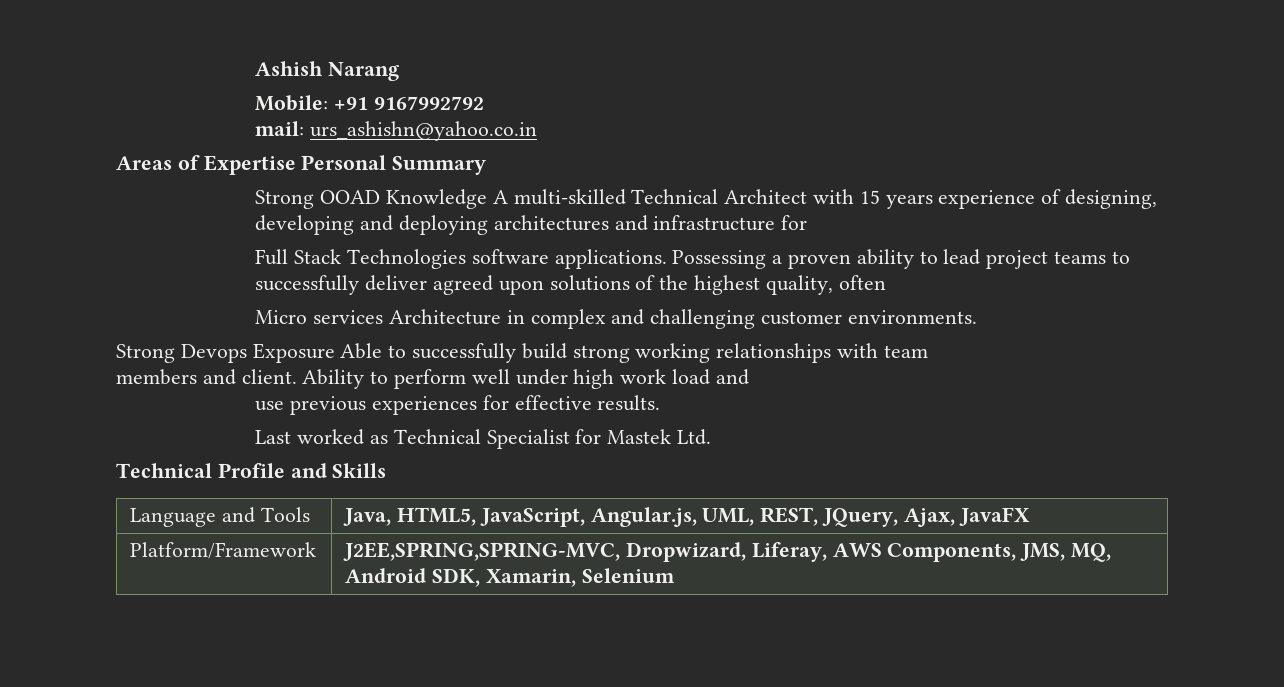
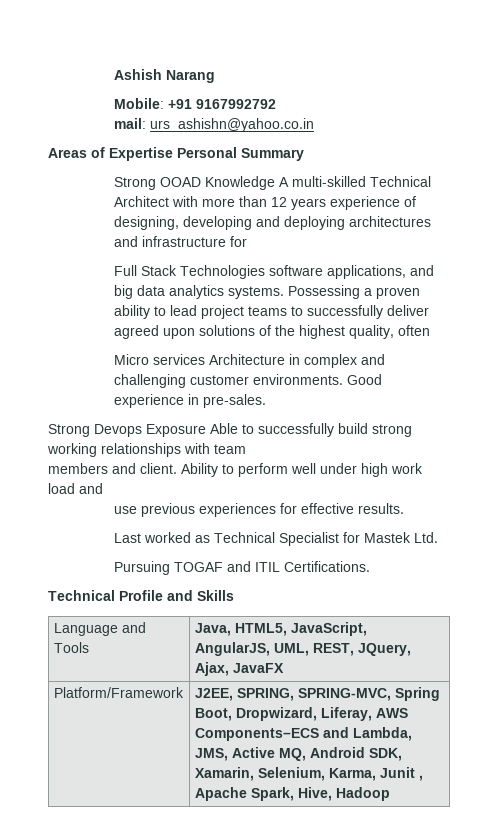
- Strong OOAD Knowledge A multi-skilled Technical Architect with 15 years experience of designing, developing and deploying architectures and infrastructure for
+ Strong OOAD Knowledge A multi-skilled Technical Architect with more than 12 years experience of designing, developing and deploying architectures and infrastructure for
- Full Stack Technologies software applications.
+ Full Stack Technologies software applications, and big data analytics systems.
+ Good experience in pre-sales.
+ Pursuing TOGAF and ITIL Certifications.
- Language and Tools | Java, HTML5, JavaScript, Angular.js, UML, REST, JQuery, Ajax, JavaFX
+ Language and Tools | Java, HTML5, JavaScript, AngularJS, UML, REST, JQuery, Ajax, JavaFX
- Platform/Framework | J2EE,SPRING,SPRING-MVC, Dropwizard, Liferay, AWS Components, JMS, MQ, Android SDK, Xamarin, Selenium
+ Platform/Framework | J2EE, SPRING, SPRING-MVC, Spring Boot, Dropwizard, Liferay, AWS Components–ECS and Lambda, JMS, Active MQ, Android SDK, Xamarin, Selenium, Karma, Junit , Apache Spark, Hive, Hadoop

